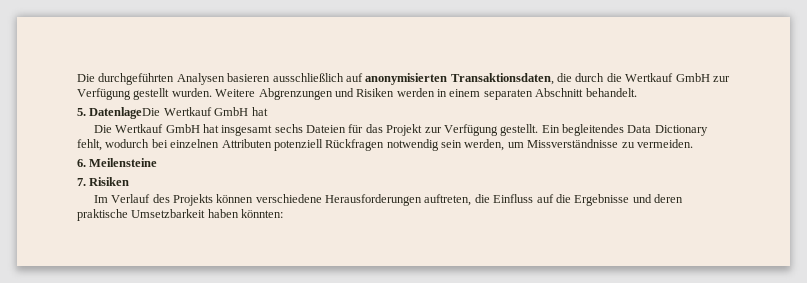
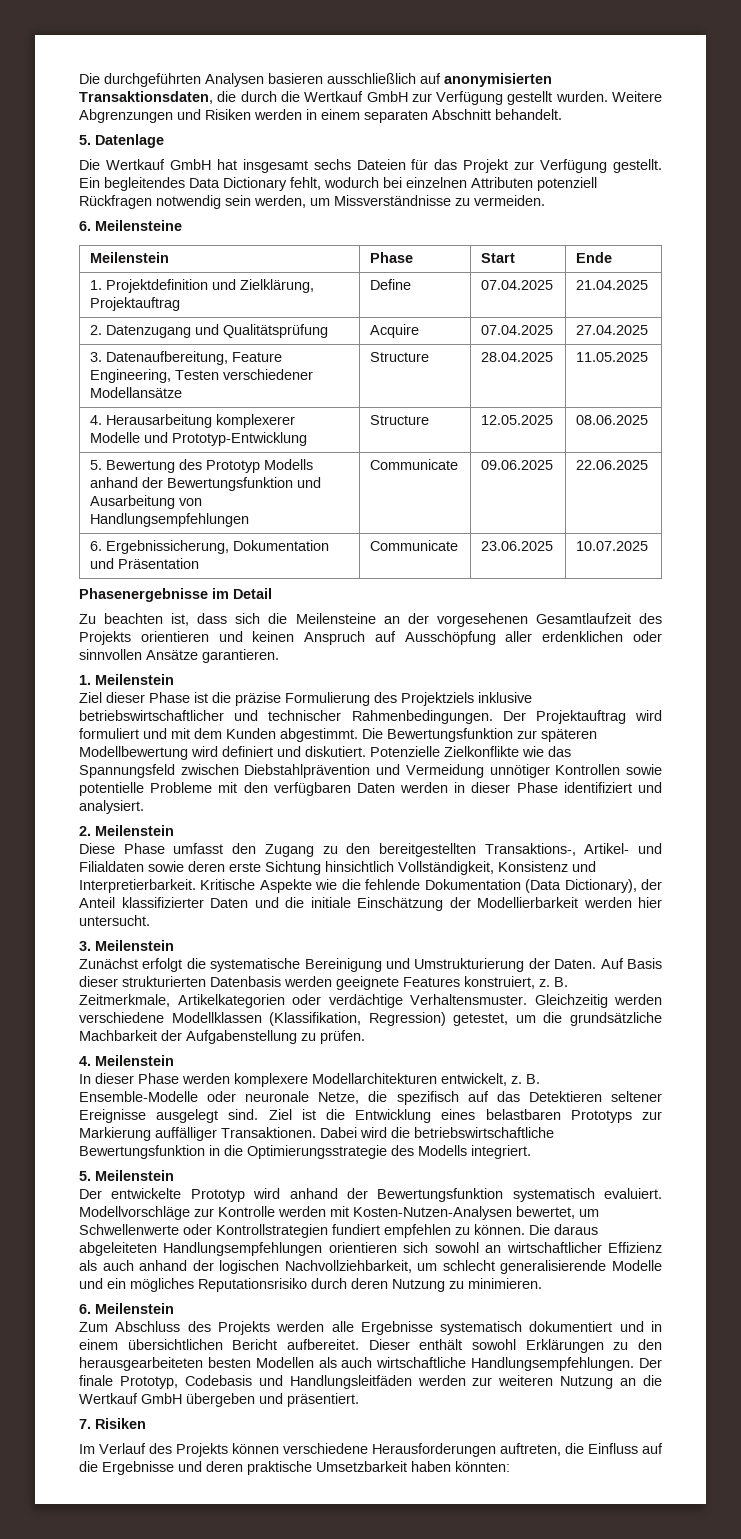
- 5. DatenlageDie Wertkauf GmbH hat
+ 5. Datenlage
+ Meilenstein | Phase | Start | Ende
+ 1. Projektdefinition und Zielklärung, Projektauftrag | Define | 07.04.2025 | 21.04.2025
+ 2. Datenzugang und Qualitätsprüfung | Acquire | 07.04.2025 | 27.04.2025
+ 3. Datenaufbereitung, Feature Engineering, Testen verschiedener Modellansätze | Structure | 28.04.2025 | 11.05.2025
+ 4. Herausarbeitung komplexerer Modelle und Prototyp-Entwicklung | Structure | 12.05.2025 | 08.06.2025
+ 5. Bewertung des Prototyp Modells anhand der Bewertungsfunktion und Ausarbeitung von Handlungsempfehlungen | Communicate | 09.06.2025 | 22.06.2025
+ 6. Ergebnissicherung, Dokumentation und Präsentation | Communicate | 23.06.2025 | 10.07.2025
+ Phasenergebnisse im Detail
+ Zu beachten ist, dass sich die Meilensteine an der vorgesehenen Gesamtlaufzeit des Projekts orientieren und keinen Anspruch auf Ausschöpfung aller erdenklichen oder sinnvollen Ansätze garantieren.
+ 1. Meilenstein
+ Ziel dieser Phase ist die präzise Formulierung des Projektziels inklusive betriebswirtschaftlicher und technischer Rahmenbedingungen. Der Projektauftrag wird formuliert und mit dem Kunden abgestimmt. Die Bewertungsfunktion zur späteren Modellbewertung wird definiert und diskutiert. Potenzielle Zielkonflikte wie das Spannungsfeld zwischen Diebstahlprävention und Vermeidung unnötiger Kontrollen sowie potentielle Probleme mit den verfügbaren Daten werden in dieser Phase identifiziert und analysiert.
+ 2. Meilenstein
+ Diese Phase umfasst den Zugang zu den bereitgestellten Transaktions-, Artikel- und Filialdaten sowie deren erste Sichtung hinsichtlich Vollständigkeit, Konsistenz und Interpretierbarkeit. Kritische Aspekte wie die fehlende Dokumentation (Data Dictionary), der Anteil klassifizierter Daten und die initiale Einschätzung der Modellierbarkeit werden hier untersucht.
+ 3. Meilenstein
+ Zunächst erfolgt die systematische Bereinigung und Umstrukturierung der Daten. Auf Basis dieser strukturierten Datenbasis werden geeignete Features konstruiert, z. B. Zeitmerkmale, Artikelkategorien oder verdächtige Verhaltensmuster. Gleichzeitig werden verschiedene Modellklassen (Klassifikation, Regression) getestet, um die grundsätzliche Machbarkeit der Aufgabenstellung zu prüfen.
+ 4. Meilenstein
+ In dieser Phase werden komplexere Modellarchitekturen entwickelt, z. B. Ensemble-Modelle oder neuronale Netze, die spezifisch auf das Detektieren seltener Ereignisse ausgelegt sind. Ziel ist die Entwicklung eines belastbaren Prototyps zur Markierung auffälliger Transaktionen. Dabei wird die betriebswirtschaftliche Bewertungsfunktion in die Optimierungsstrategie des Modells integriert.
+ 5. Meilenstein
+ Der entwickelte Prototyp wird anhand der Bewertungsfunktion systematisch evaluiert. Modellvorschläge zur Kontrolle werden mit Kosten-Nutzen-Analysen bewertet, um Schwellenwerte oder Kontrollstrategien fundiert empfehlen zu können. Die daraus abgeleiteten Handlungsempfehlungen orientieren sich sowohl an wirtschaftlicher Effizienz als auch anhand der logischen Nachvollziehbarkeit, um schlecht generalisierende Modelle und ein mögliches Reputationsrisiko durch deren Nutzung zu minimieren.
+ 6. Meilenstein
+ Zum Abschluss des Projekts werden alle Ergebnisse systematisch dokumentiert und in einem übersichtlichen Bericht aufbereitet. Dieser enthält sowohl Erklärungen zu den herausgearbeiteten besten Modellen als auch wirtschaftliche Handlungsempfehlungen. Der finale Prototyp, Codebasis und Handlungsleitfäden werden zur weiteren Nutzung an die Wertkauf GmbH übergeben und präsentiert.

